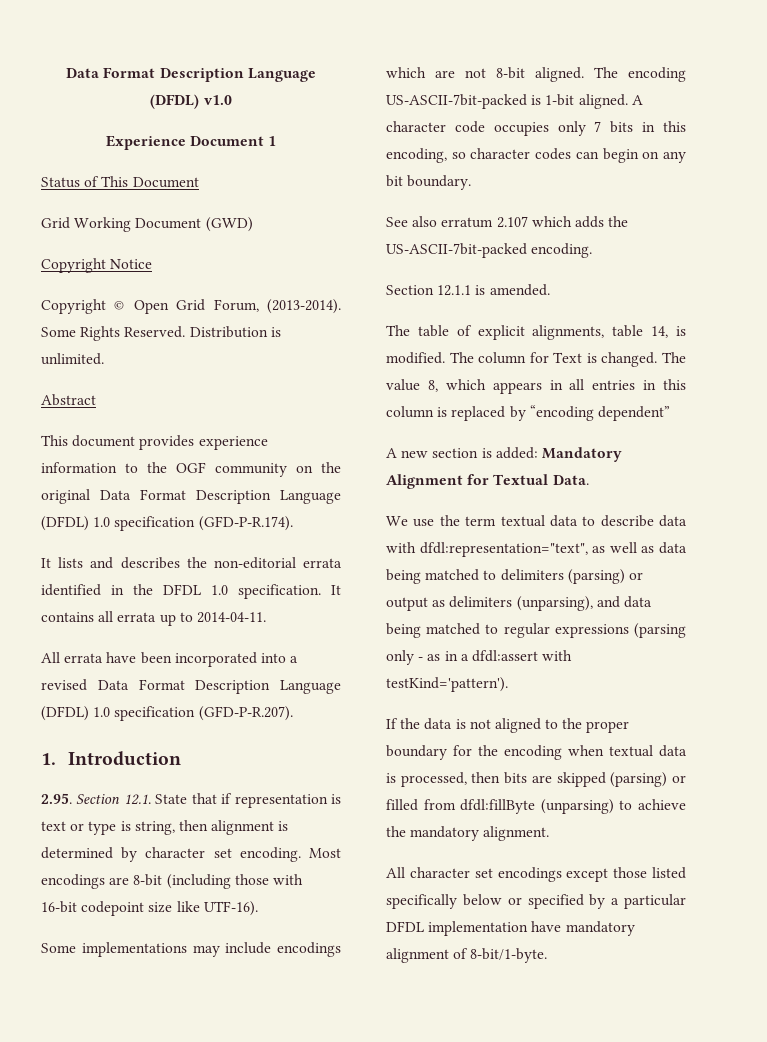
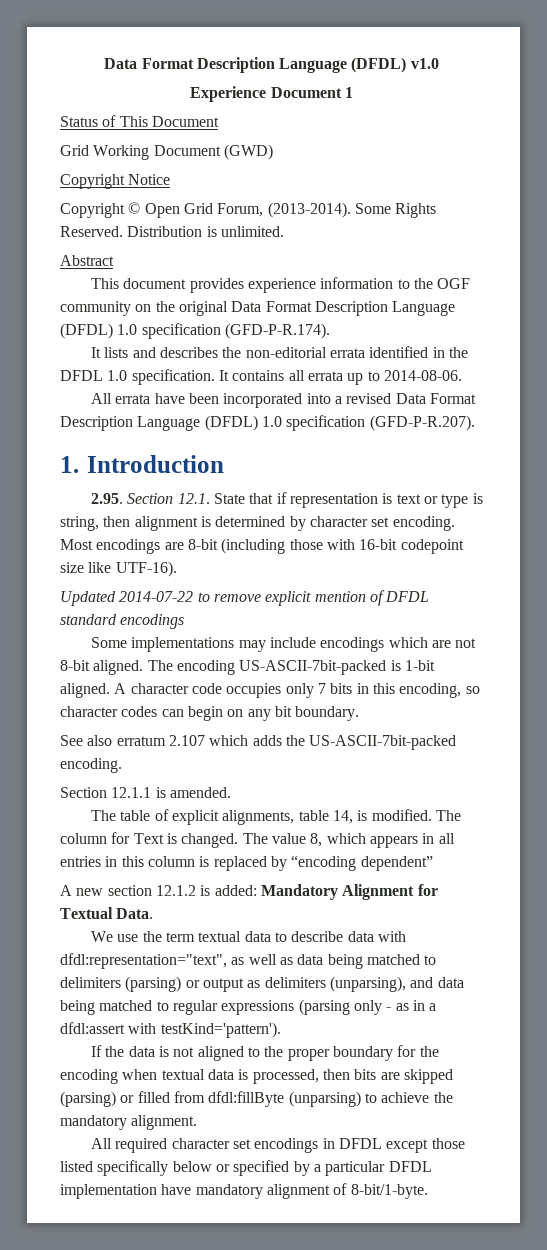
- It contains all errata up to 2014-04-11.
+ It contains all errata up to 2014-08-06.
+ Updated 2014-07-22 to remove explicit mention of DFDL standard encodings
- A new section is added: Mandatory Alignment for Textual Data.
+ A new section 12.1.2 is added: Mandatory Alignment for Textual Data.
- All character set encodings except those listed specifically below or specified by a particular DFDL implementation have mandatory alignment of 8-bit/1-byte.
+ All required character set encodings in DFDL except those listed specifically below or specified by a particular DFDL implementation have mandatory alignment of 8-bit/1-byte.

